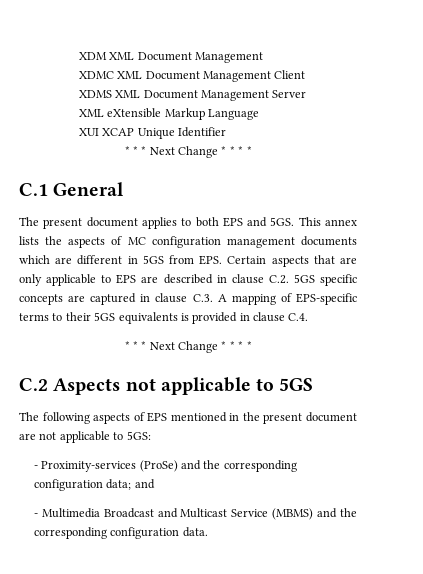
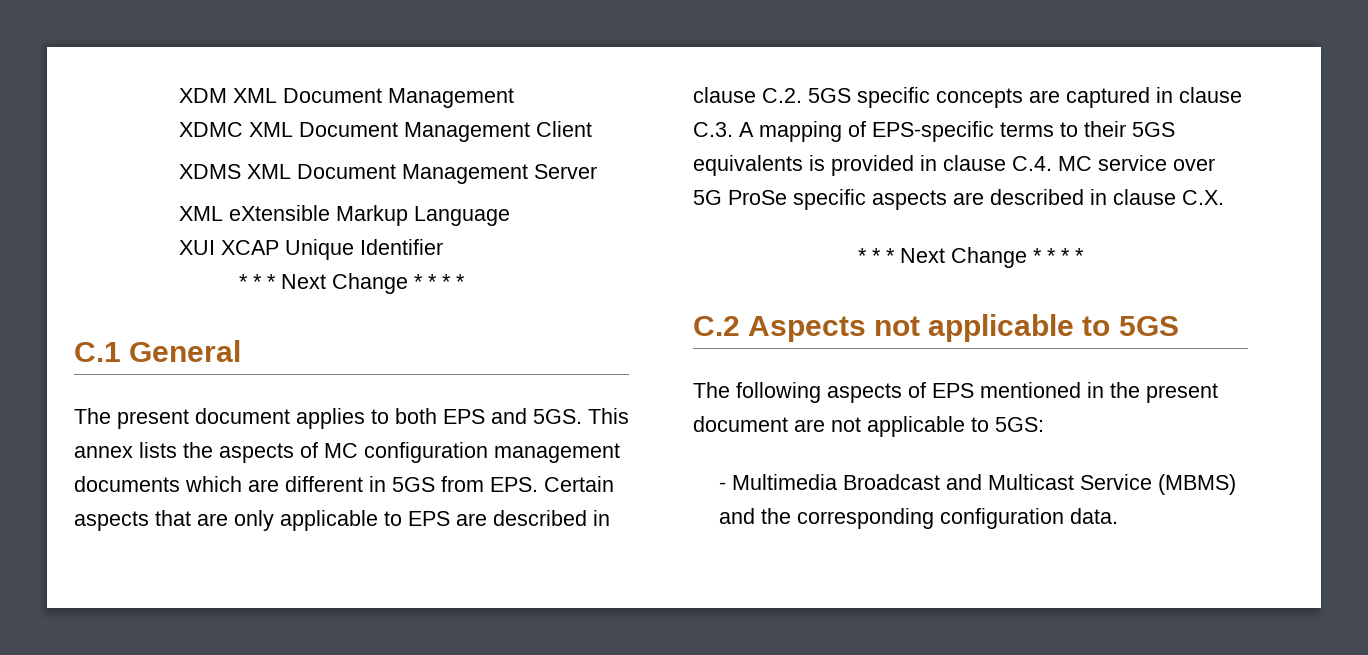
- This annex lists the aspects of MC configuration management documents which are different in 5GS from EPS. Certain aspects that are only applicable to EPS are described in clause C.2. 5GS specific concepts are captured in clause C.3. A mapping of EPS-specific terms to their 5GS equivalents is provided in clause C.4.
+ This annex lists the aspects of MC configuration management documents which are different in 5GS from EPS. Certain aspects that are only applicable to EPS are described in clause C.2. 5GS specific concepts are captured in clause C.3. A mapping of EPS-specific terms to their 5GS equivalents is provided in clause C.4. MC service over 5G ProSe specific aspects are described in clause C.X.
- - Proximity-services (ProSe) and the corresponding configuration data; and

